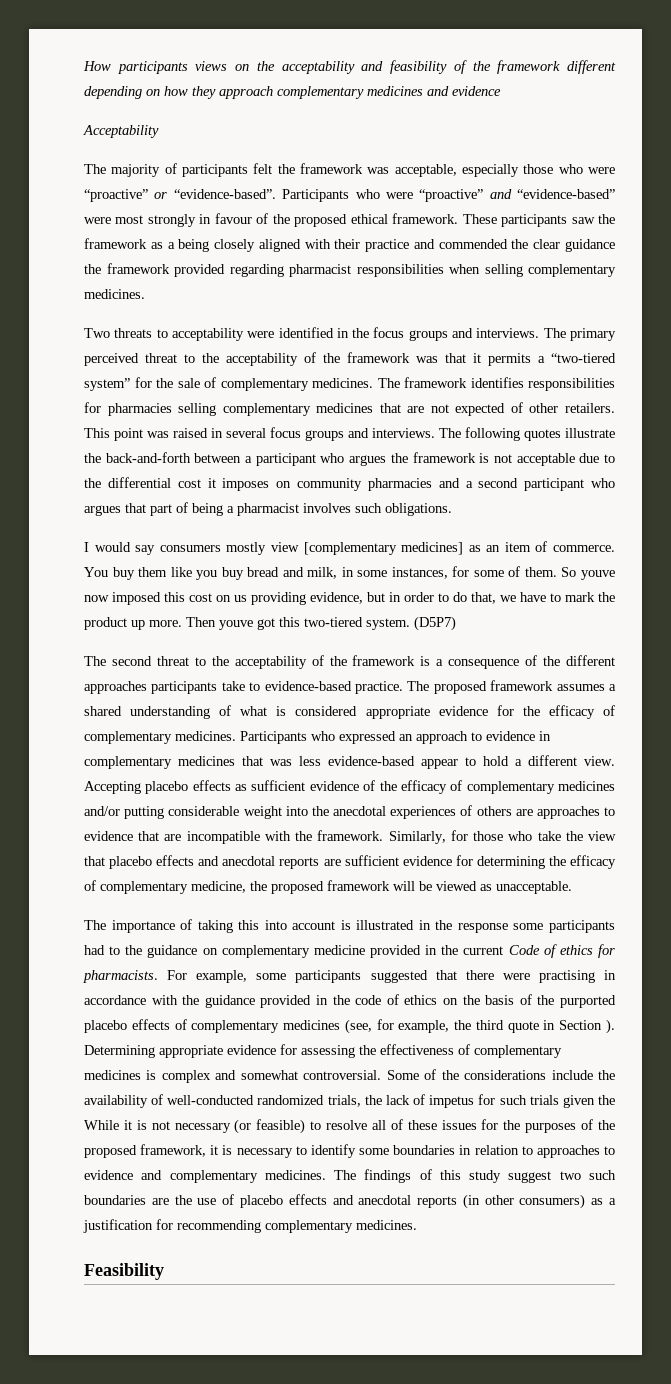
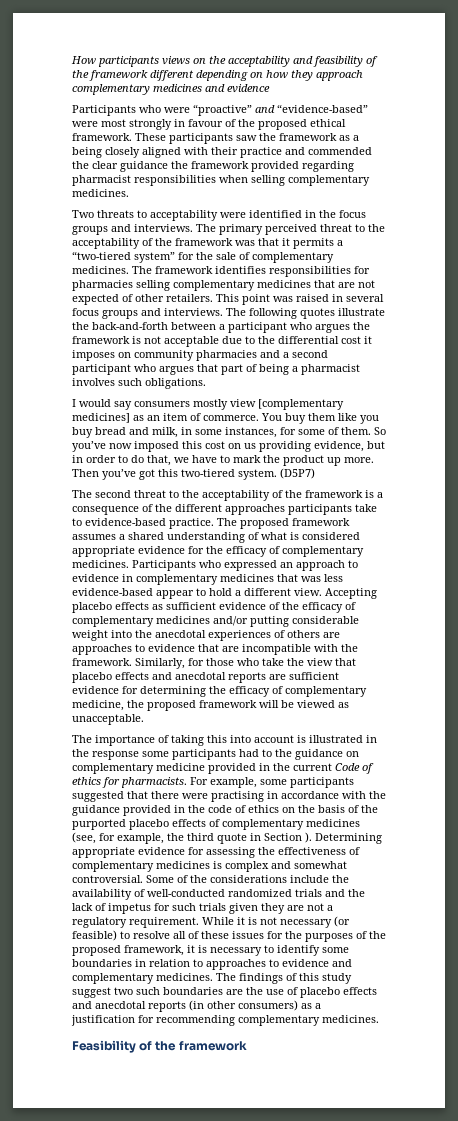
- Acceptability
- The majority of participants felt the framework was acceptable, especially those who were “proactive” or “evidence-based”.
- So youve now imposed this cost on us providing evidence, but in order to do that, we have to mark the product up more.
+ So you’ve now imposed this cost on us providing evidence, but in order to do that, we have to mark the product up more.
- Then youve got this two-tiered system.
+ Then you’ve got this two-tiered system.
- Some of the considerations include the availability of well-conducted randomized trials, the lack of impetus for such trials given the While it is not necessary (or feasible) to resolve all of these issues for the purposes of the proposed framework, it is necessary to identify some boundaries in relation to approaches to evidence and complementary medicines.
+ Some of the considerations include the availability of well-conducted randomized trials and the lack of impetus for such trials given they are not a regulatory requirement. While it is not necessary (or feasible) to resolve all of these issues for the purposes of the proposed framework, it is necessary to identify some boundaries in relation to approaches to evidence and complementary medicines.
- Feasibility
+ Feasibility of the framework

